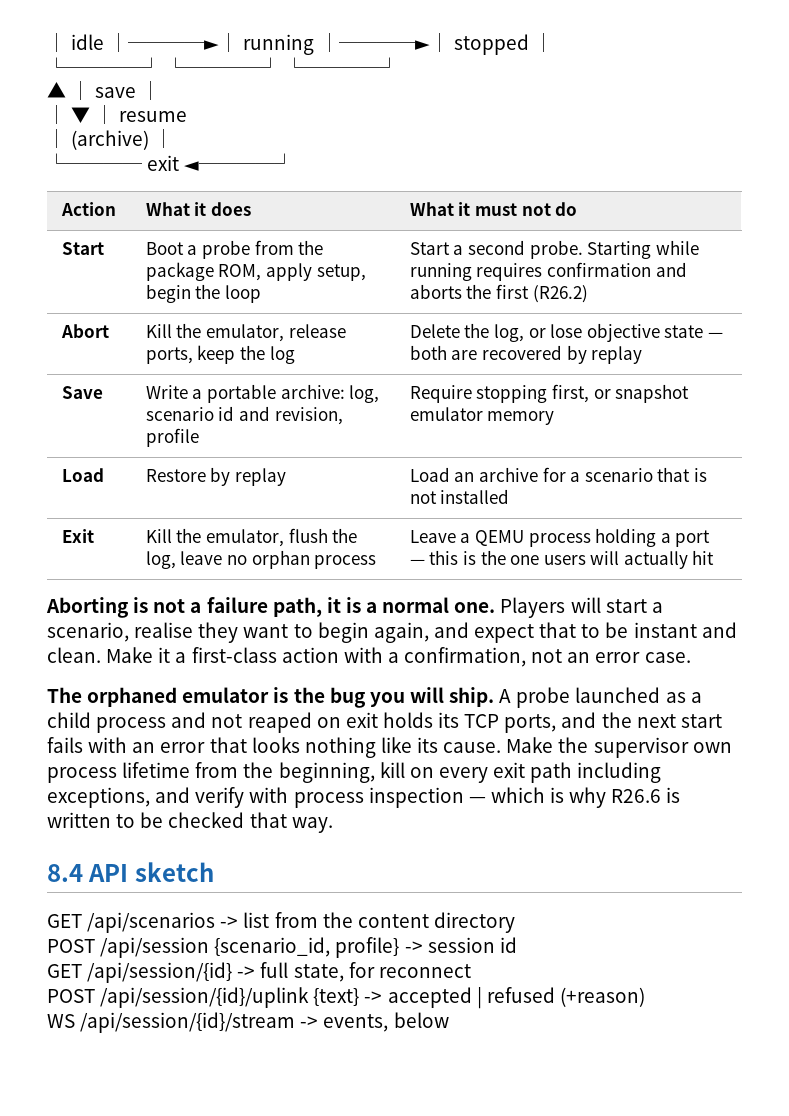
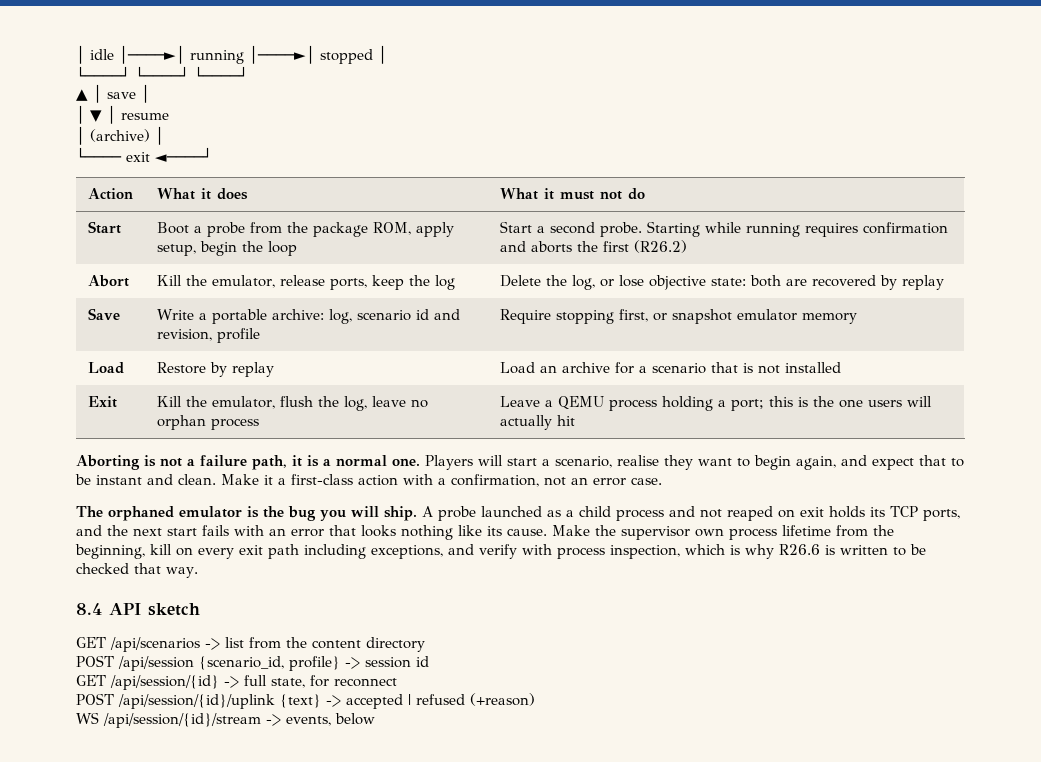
- Abort | Kill the emulator, release ports, keep the log | Delete the log, or lose objective state — both are recovered by replay
+ Abort | Kill the emulator, release ports, keep the log | Delete the log, or lose objective state: both are recovered by replay
- Exit | Kill the emulator, flush the log, leave no orphan process | Leave a QEMU process holding a port — this is the one users will actually hit
+ Exit | Kill the emulator, flush the log, leave no orphan process | Leave a QEMU process holding a port; this is the one users will actually hit
- Make the supervisor own process lifetime from the beginning, kill on every exit path including exceptions, and verify with process inspection — which is why R26.6 is written to be checked that way.
+ Make the supervisor own process lifetime from the beginning, kill on every exit path including exceptions, and verify with process inspection, which is why R26.6 is written to be checked that way.

